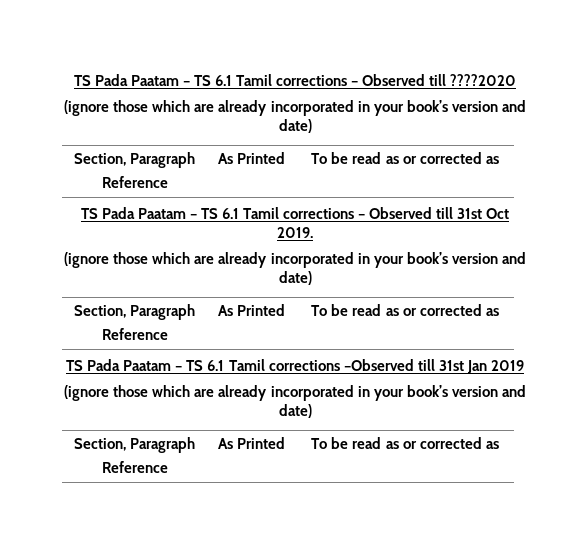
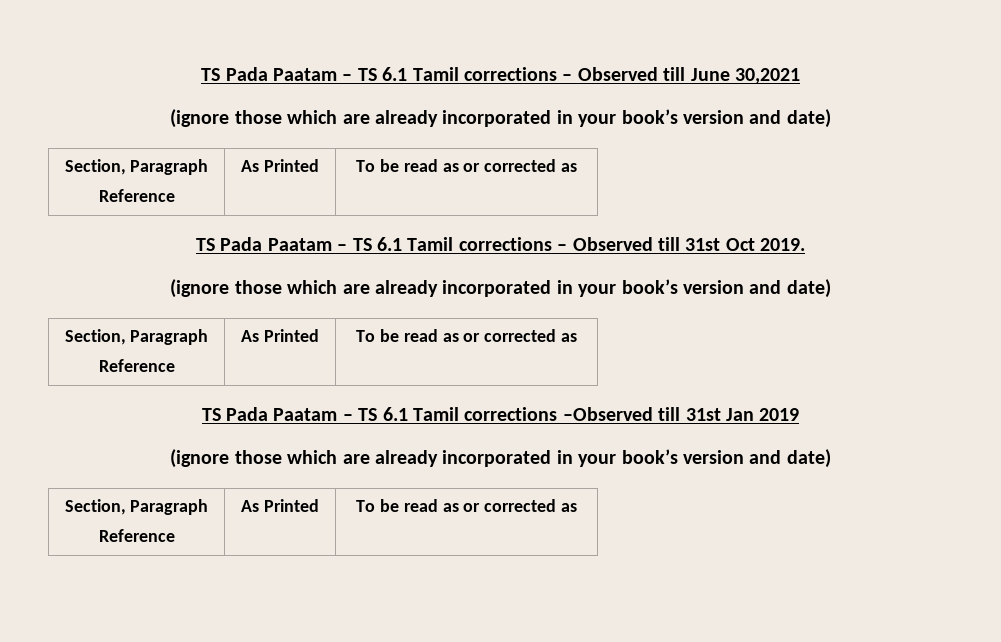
- TS Pada Paatam – TS 6.1 Tamil corrections – Observed till ????2020
+ TS Pada Paatam – TS 6.1 Tamil corrections – Observed till June 30,2021

